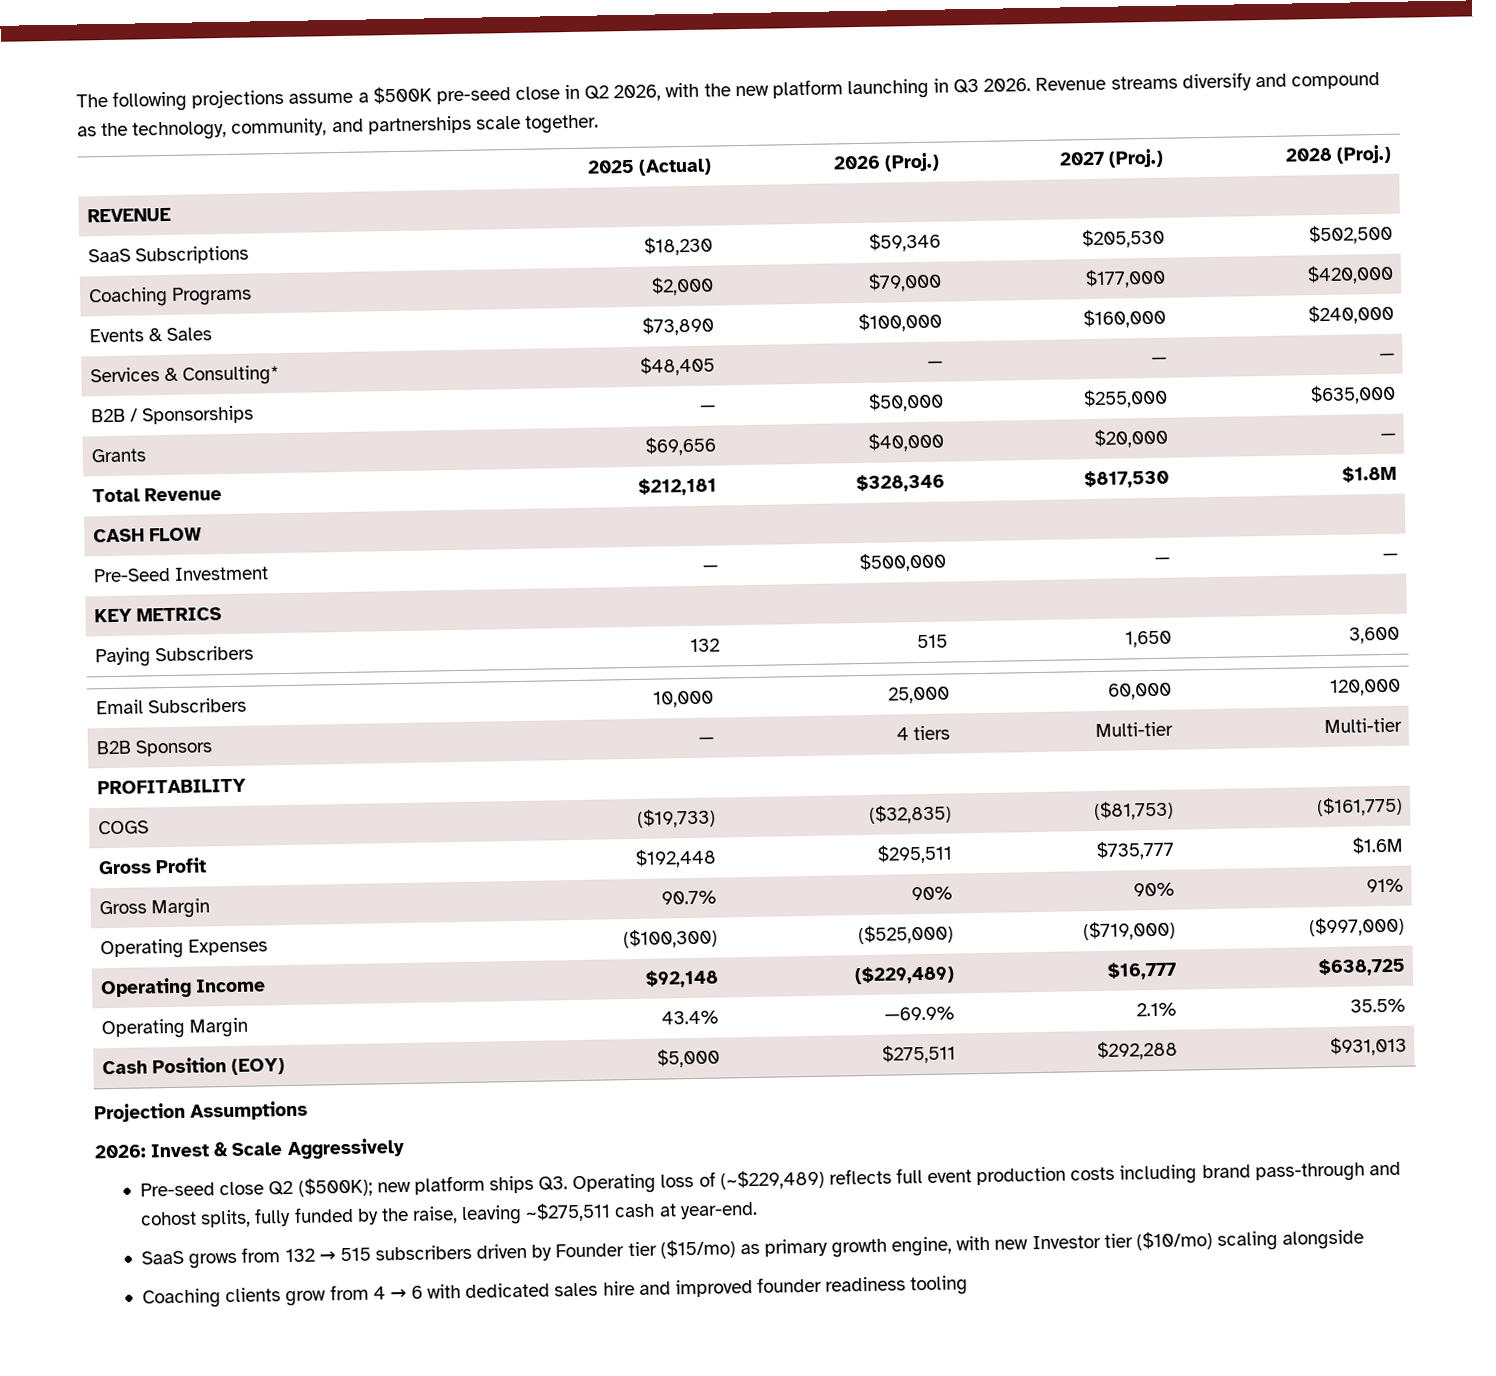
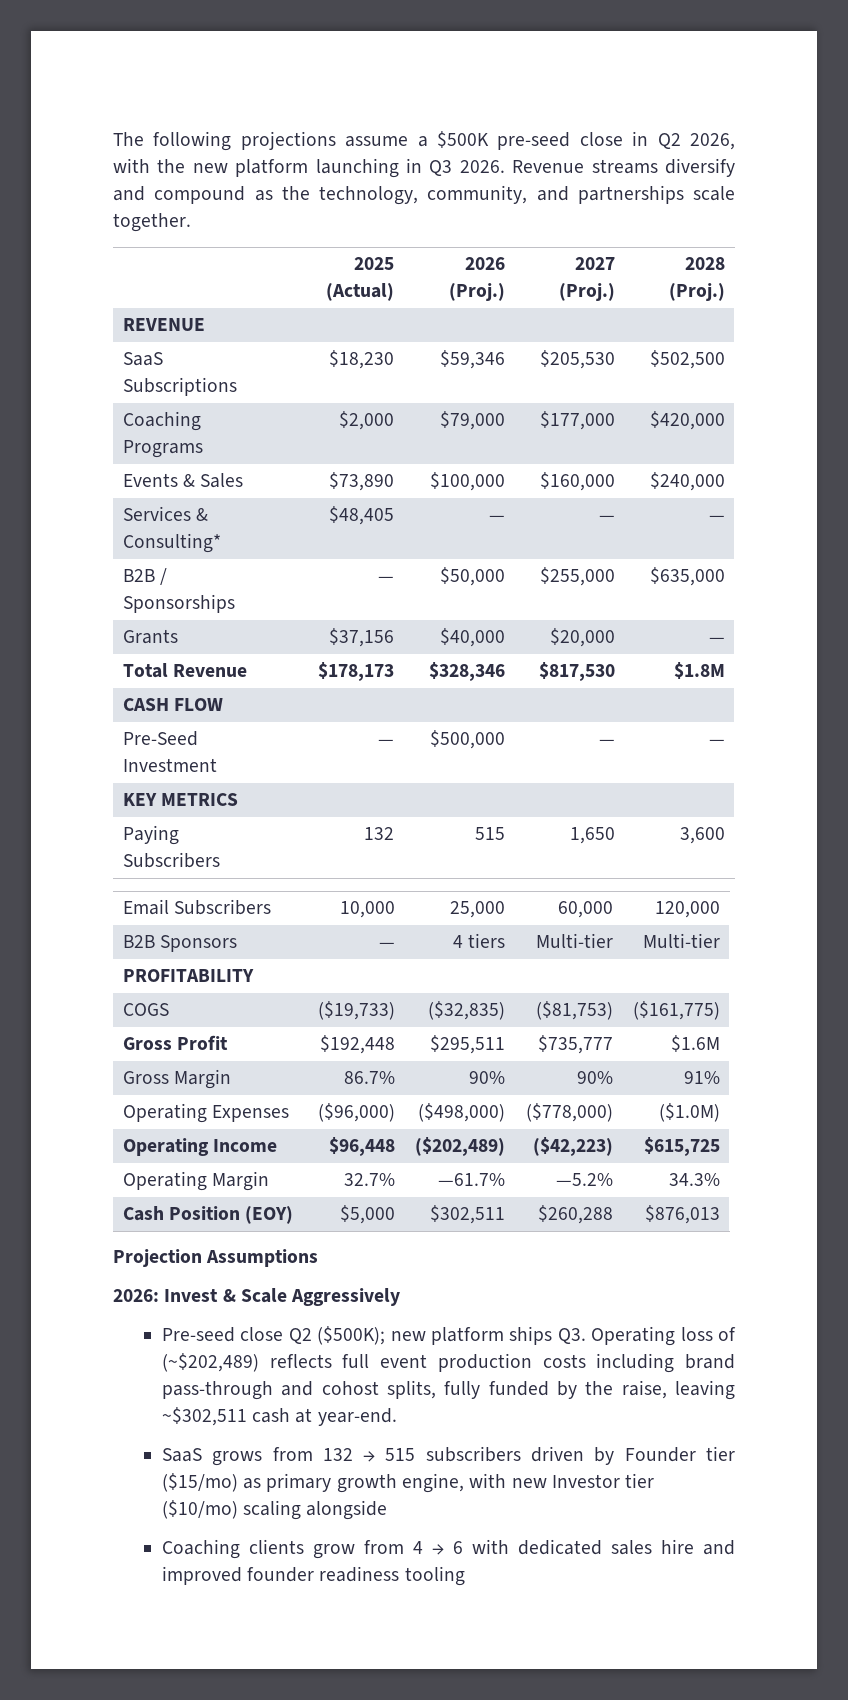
- Grants | $69,656 | $40,000 | $20,000 | —
+ Grants | $37,156 | $40,000 | $20,000 | —
- Total Revenue | $212,181 | $328,346 | $817,530 | $1.8M
+ Total Revenue | $178,173 | $328,346 | $817,530 | $1.8M
- Gross Margin | 90.7% | 90% | 90% | 91%
+ Gross Margin | 86.7% | 90% | 90% | 91%
- Operating Expenses | ($100,300) | ($525,000) | ($719,000) | ($997,000)
- Operating Income | $92,148 | ($229,489) | $16,777 | $638,725
- Operating Margin | 43.4% | —69.9% | 2.1% | 35.5%
+ Operating Expenses | ($96,000) | ($498,000) | ($778,000) | ($1.0M)
+ Operating Income | $96,448 | ($202,489) | ($42,223) | $615,725
+ Operating Margin | 32.7% | —61.7% | —5.2% | 34.3%
- Cash Position (EOY) | $5,000 | $275,511 | $292,288 | $931,013
+ Cash Position (EOY) | $5,000 | $302,511 | $260,288 | $876,013
- Pre-seed close Q2 ($500K); new platform ships Q3. Operating loss of (~$229,489) reflects full event production costs including brand pass-through and cohost splits, fully funded by the raise, leaving ~$275,511 cash at year-end.
+ Pre-seed close Q2 ($500K); new platform ships Q3. Operating loss of (~$202,489) reflects full event production costs including brand pass-through and cohost splits, fully funded by the raise, leaving ~$302,511 cash at year-end.

